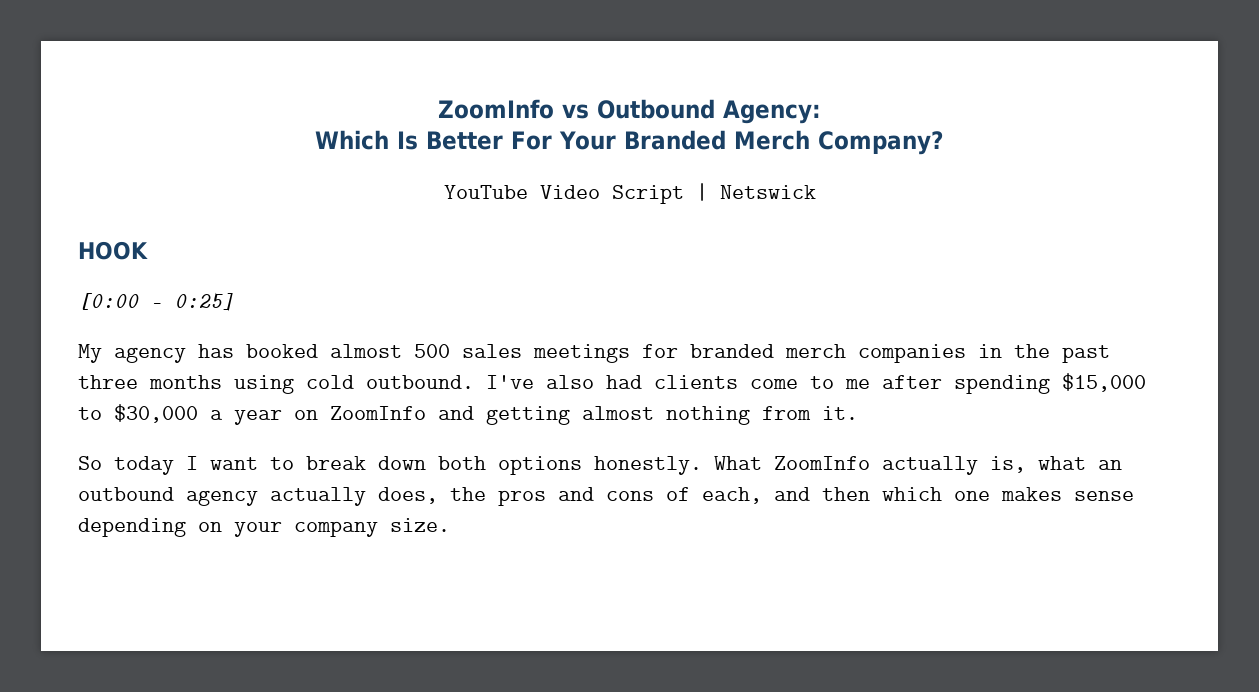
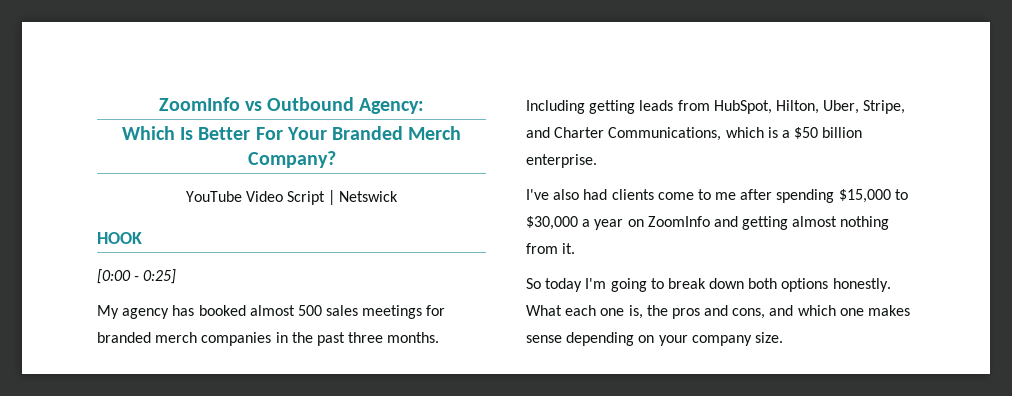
- My agency has booked almost 500 sales meetings for branded merch companies in the past three months using cold outbound. I've also had clients come to me after spending $15,000 to $30,000 a year on ZoomInfo and getting almost nothing from it.
+ My agency has booked almost 500 sales meetings for branded merch companies in the past three months. Including getting leads from HubSpot, Hilton, Uber, Stripe, and Charter Communications, which is a $50 billion enterprise.
+ I've also had clients come to me after spending $15,000 to $30,000 a year on ZoomInfo and getting almost nothing from it.
- So today I want to break down both options honestly.
+ So today I'm going to break down both options honestly.
- What ZoomInfo actually is, what an outbound agency actually does, the pros and cons of each, and then which one makes sense depending on your company size.
+ What each one is, the pros and cons, and which one makes sense depending on your company size.

